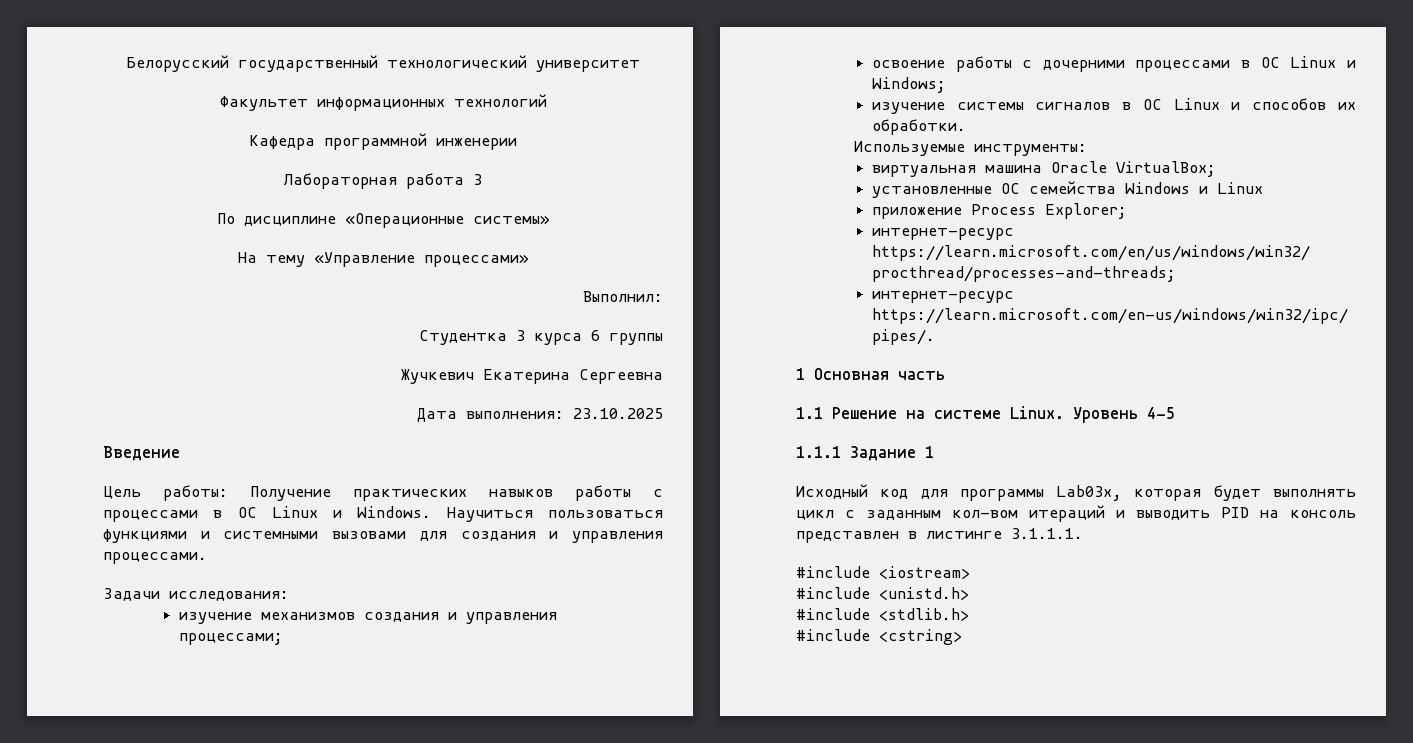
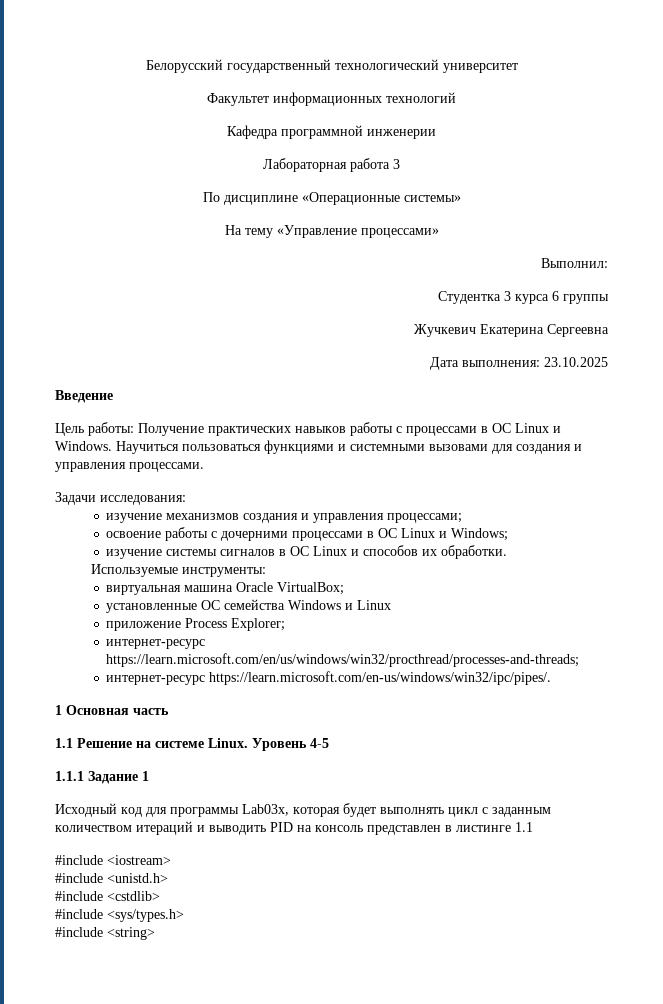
- Исходный код для программы Lab03x, которая будет выполнять цикл с заданным кол-вом итераций и выводить PID на консоль представлен в листинге 3.1.1.1.
+ Исходный код для программы Lab03x, которая будет выполнять цикл с заданным количеством итераций и выводить PID на консоль представлен в листинге 1.1
- #include <stdlib.h>
- #include <cstring>
+ #include <cstdlib>
+ #include <sys/types.h>
+ #include <string>

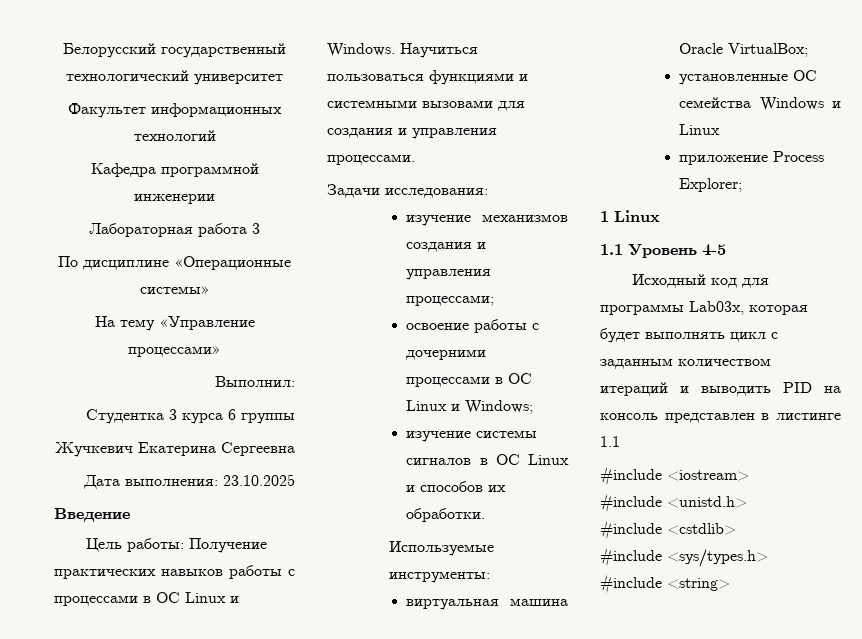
- интернет-ресурс https://learn.microsoft.com/en/us/windows/win32/procthread/processes-and-threads;
- интернет-ресурс https://learn.microsoft.com/en-us/windows/win32/ipc/pipes/.
- 1 Основная часть
- 1.1 Решение на системе Linux. Уровень 4-5
+ 1 Linux
+ 1.1 Уровень 4-5
- 1.1.1 Задание 1

